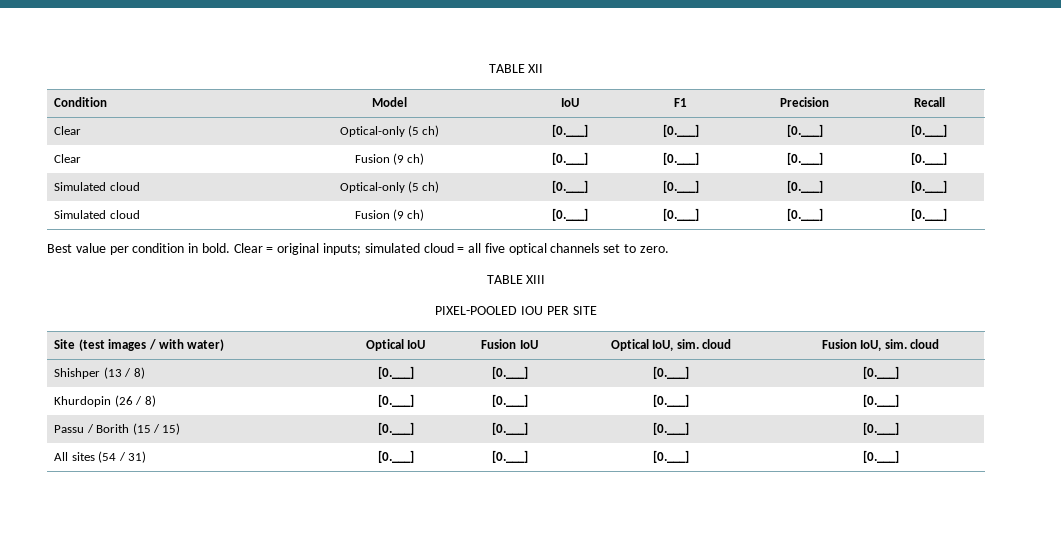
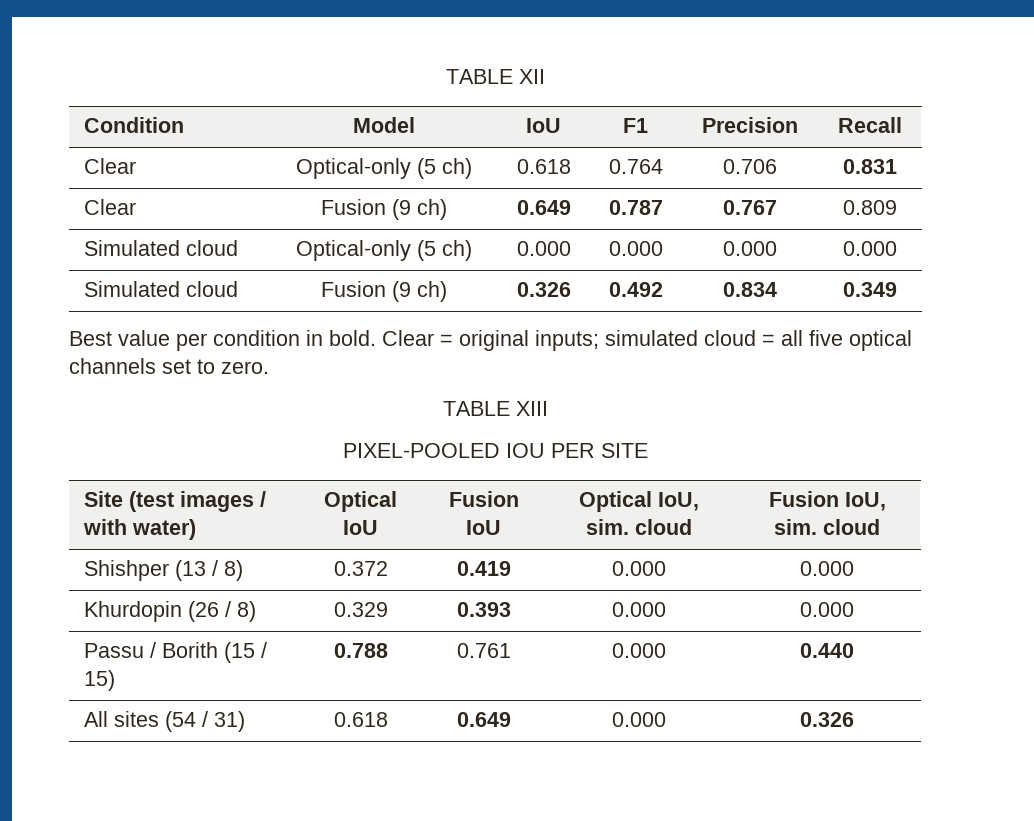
- Clear | Optical-only (5 ch) | [0.___] | [0.___] | [0.___] | [0.___]
+ Clear | Optical-only (5 ch) | 0.618 | 0.764 | 0.706 | 0.831
- Clear | Fusion (9 ch) | [0.___] | [0.___] | [0.___] | [0.___]
+ Clear | Fusion (9 ch) | 0.649 | 0.787 | 0.767 | 0.809
- Simulated cloud | Optical-only (5 ch) | [0.___] | [0.___] | [0.___] | [0.___]
+ Simulated cloud | Optical-only (5 ch) | 0.000 | 0.000 | 0.000 | 0.000
- Simulated cloud | Fusion (9 ch) | [0.___] | [0.___] | [0.___] | [0.___]
+ Simulated cloud | Fusion (9 ch) | 0.326 | 0.492 | 0.834 | 0.349
- Shishper (13 / 8) | [0.___] | [0.___] | [0.___] | [0.___]
+ Shishper (13 / 8) | 0.372 | 0.419 | 0.000 | 0.000
- Khurdopin (26 / 8) | [0.___] | [0.___] | [0.___] | [0.___]
+ Khurdopin (26 / 8) | 0.329 | 0.393 | 0.000 | 0.000
- Passu / Borith (15 / 15) | [0.___] | [0.___] | [0.___] | [0.___]
+ Passu / Borith (15 / 15) | 0.788 | 0.761 | 0.000 | 0.440
- All sites (54 / 31) | [0.___] | [0.___] | [0.___] | [0.___]
+ All sites (54 / 31) | 0.618 | 0.649 | 0.000 | 0.326

